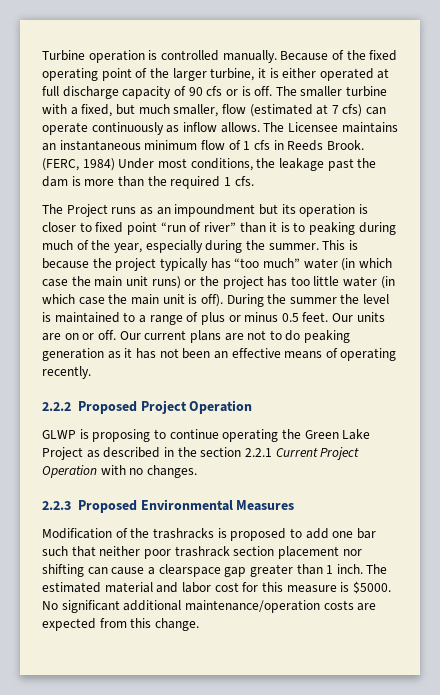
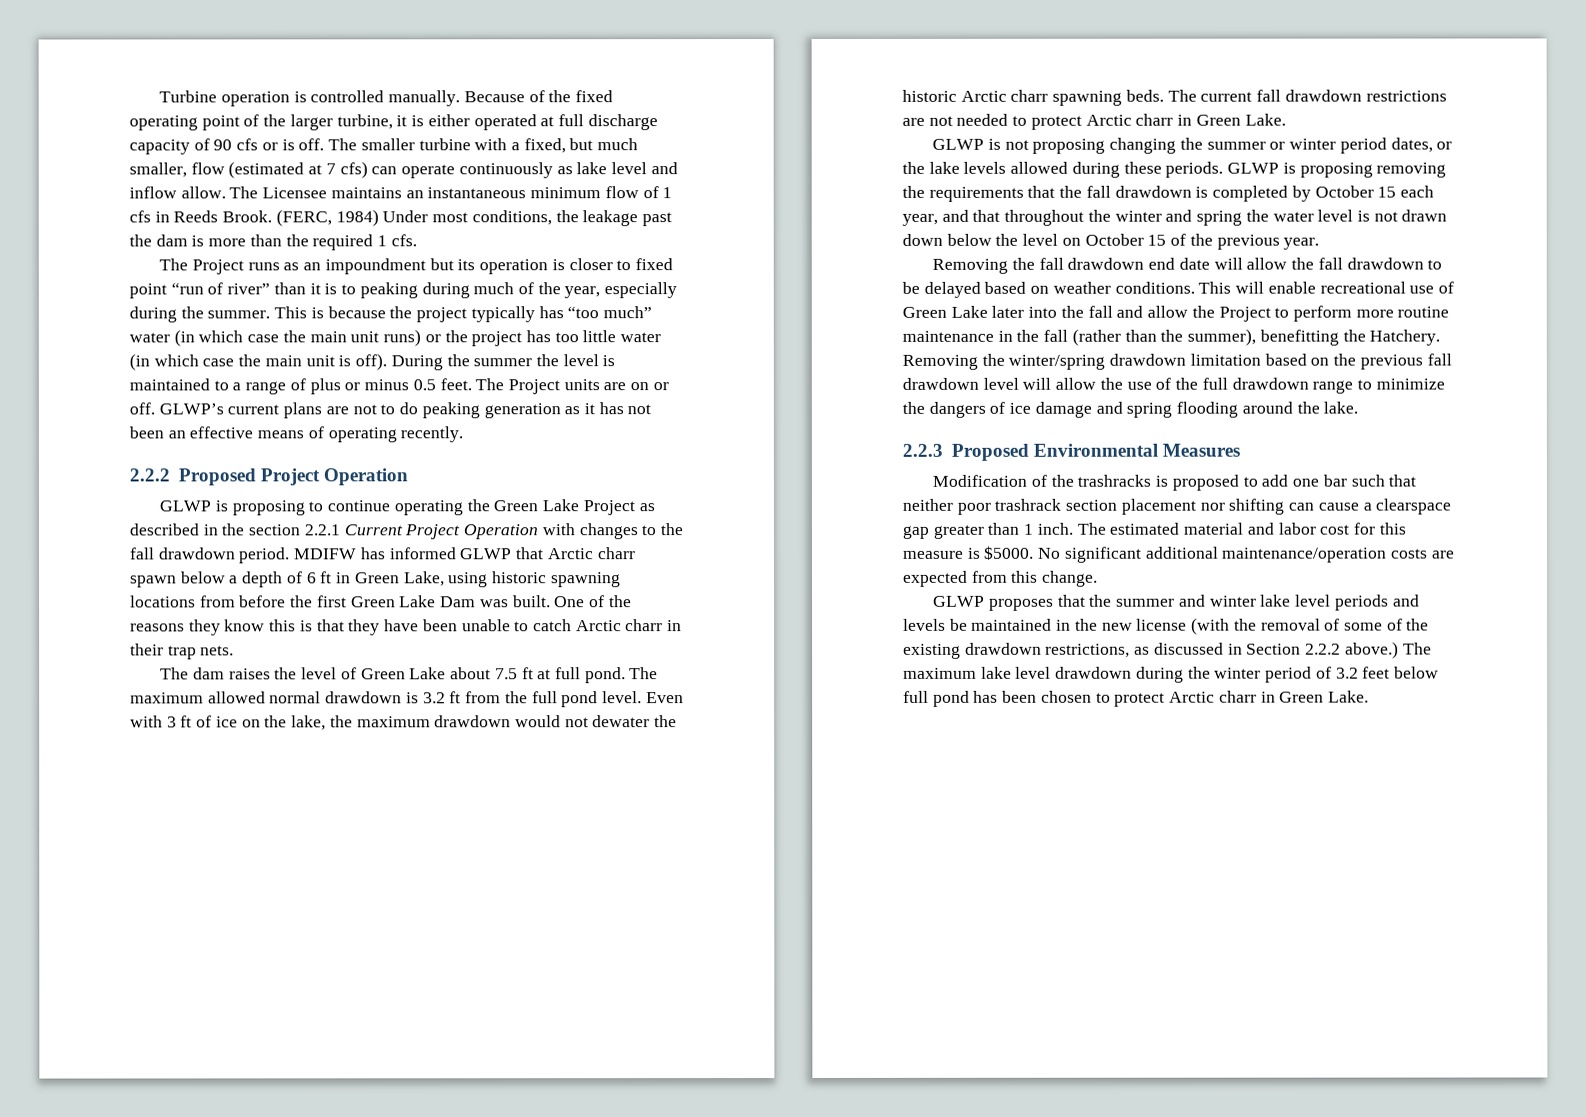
- The smaller turbine with a fixed, but much smaller, flow (estimated at 7 cfs) can operate continuously as inflow allows.
+ The smaller turbine with a fixed, but much smaller, flow (estimated at 7 cfs) can operate continuously as lake level and inflow allow.
- Our units are on or off.
+ The Project units are on or off.
- Our current plans are not to do peaking generation as it has not been an effective means of operating recently.
+ GLWP’s current plans are not to do peaking generation as it has not been an effective means of operating recently.
- GLWP is proposing to continue operating the Green Lake Project as described in the section 2.2.1 Current Project Operation with no changes.
+ GLWP is proposing to continue operating the Green Lake Project as described in the section 2.2.1 Current Project Operation with changes to the fall drawdown period. MDIFW has informed GLWP that Arctic charr spawn below a depth of 6 ft in Green Lake, using historic spawning locations from before the first Green Lake Dam was built. One of the reasons they know this is that they have been unable to catch Arctic charr in their trap nets.
+ The dam raises the level of Green Lake about 7.5 ft at full pond. The maximum allowed normal drawdown is 3.2 ft from the full pond level. Even with 3 ft of ice on the lake, the maximum drawdown would not dewater the historic Arctic charr spawning beds. The current fall drawdown restrictions are not needed to protect Arctic charr in Green Lake.
+ GLWP is not proposing changing the summer or winter period dates, or the lake levels allowed during these periods. GLWP is proposing removing the requirements that the fall drawdown is completed by October 15 each year, and that throughout the winter and spring the water level is not drawn down below the level on October 15 of the previous year.
+ Removing the fall drawdown end date will allow the fall drawdown to be delayed based on weather conditions. This will enable recreational use of Green Lake later into the fall and allow the Project to perform more routine maintenance in the fall (rather than the summer), benefitting the Hatchery. Removing the winter/spring drawdown limitation based on the previous fall drawdown level will allow the use of the full drawdown range to minimize the dangers of ice damage and spring flooding around the lake.
+ GLWP proposes that the summer and winter lake level periods and levels be maintained in the new license (with the removal of some of the existing drawdown restrictions, as discussed in Section 2.2.2 above.) The maximum lake level drawdown during the winter period of 3.2 feet below full pond has been chosen to protect Arctic charr in Green Lake.

